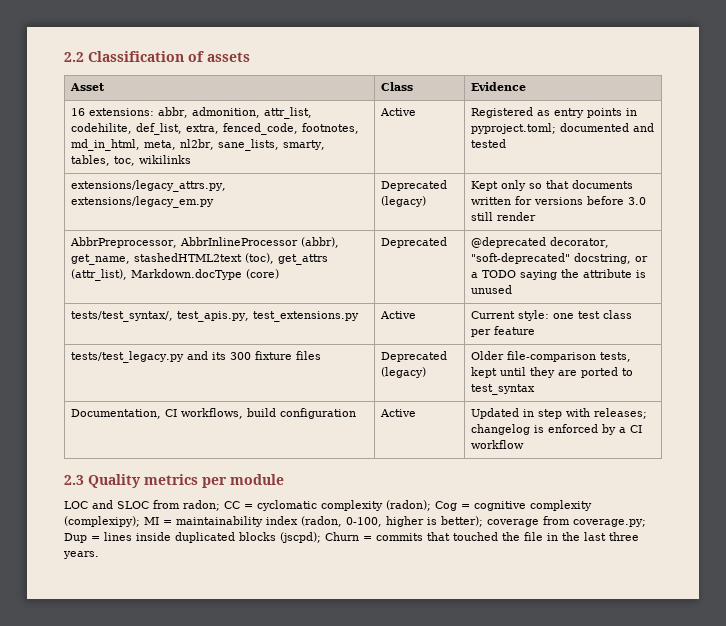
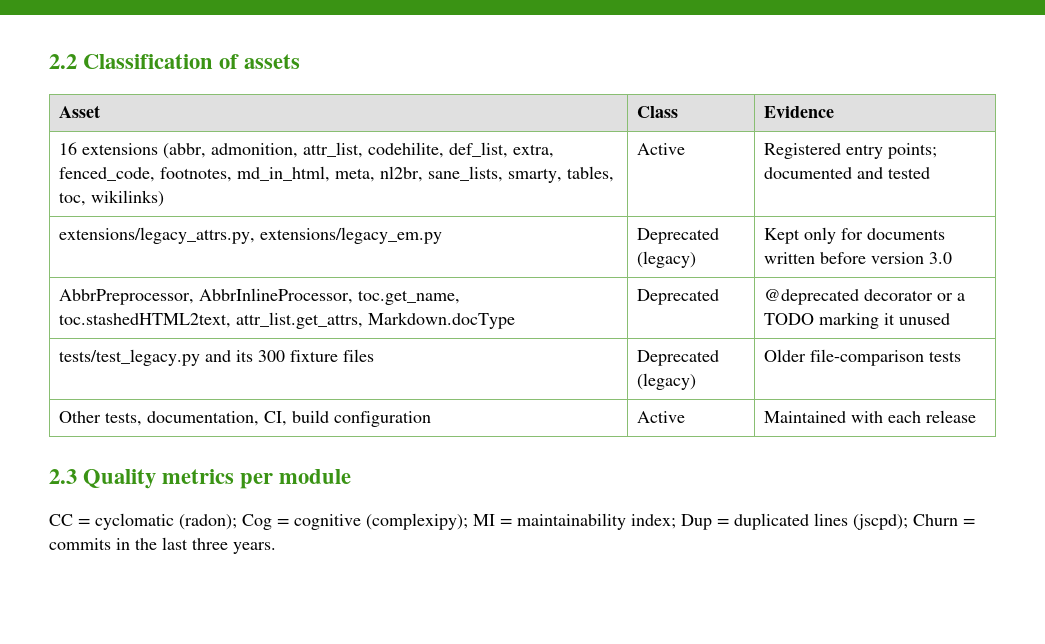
- 16 extensions: abbr, admonition, attr_list, codehilite, def_list, extra, fenced_code, footnotes, md_in_html, meta, nl2br, sane_lists, smarty, tables, toc, wikilinks | Active | Registered as entry points in pyproject.toml; documented and tested
+ 16 extensions (abbr, admonition, attr_list, codehilite, def_list, extra, fenced_code, footnotes, md_in_html, meta, nl2br, sane_lists, smarty, tables, toc, wikilinks) | Active | Registered entry points; documented and tested
- extensions/legacy_attrs.py, extensions/legacy_em.py | Deprecated (legacy) | Kept only so that documents written for versions before 3.0 still render
+ extensions/legacy_attrs.py, extensions/legacy_em.py | Deprecated (legacy) | Kept only for documents written before version 3.0
- AbbrPreprocessor, AbbrInlineProcessor (abbr), get_name, stashedHTML2text (toc), get_attrs (attr_list), Markdown.docType (core) | Deprecated | @deprecated decorator, "soft-deprecated" docstring, or a TODO saying the attribute is unused
- tests/test_syntax/, test_apis.py, test_extensions.py | Active | Current style: one test class per feature
+ AbbrPreprocessor, AbbrInlineProcessor, toc.get_name, toc.stashedHTML2text, attr_list.get_attrs, Markdown.docType | Deprecated | @deprecated decorator or a TODO marking it unused
- tests/test_legacy.py and its 300 fixture files | Deprecated (legacy) | Older file-comparison tests, kept until they are ported to test_syntax
- Documentation, CI workflows, build configuration | Active | Updated in step with releases; changelog is enforced by a CI workflow
+ tests/test_legacy.py and its 300 fixture files | Deprecated (legacy) | Older file-comparison tests
+ Other tests, documentation, CI, build configuration | Active | Maintained with each release
- LOC and SLOC from radon; CC = cyclomatic complexity (radon); Cog = cognitive complexity (complexipy); MI = maintainability index (radon, 0-100, higher is better); coverage from coverage.py; Dup = lines inside duplicated blocks (jscpd); Churn = commits that touched the file in the last three years.
+ CC = cyclomatic (radon); Cog = cognitive (complexipy); MI = maintainability index; Dup = duplicated lines (jscpd); Churn = commits in the last three years.

